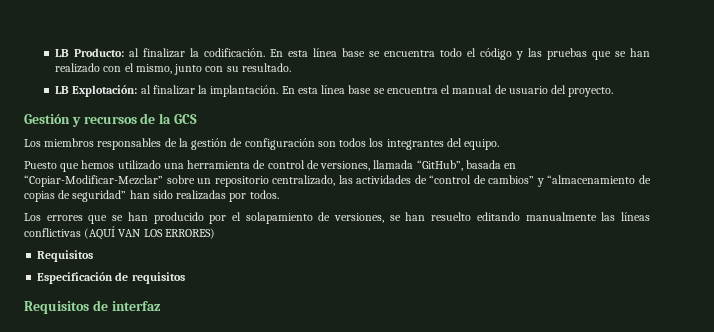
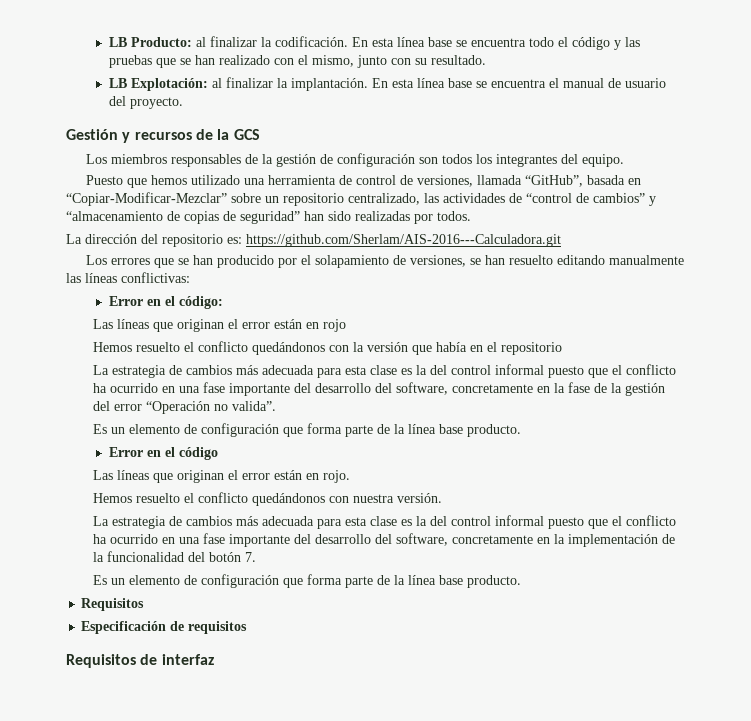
+ La dirección del repositorio es: https://github.com/Sherlam/AIS-2016---Calculadora.git
- Los errores que se han producido por el solapamiento de versiones, se han resuelto editando manualmente las líneas conflictivas (AQUÍ VAN LOS ERRORES)
+ Los errores que se han producido por el solapamiento de versiones, se han resuelto editando manualmente las líneas conflictivas:
+ Error en el código:
+ Las líneas que originan el error están en rojo
+ Hemos resuelto el conflicto quedándonos con la versión que había en el repositorio
+ La estrategia de cambios más adecuada para esta clase es la del control informal puesto que el conflicto ha ocurrido en una fase importante del desarrollo del software, concretamente en la fase de la gestión del error “Operación no valida”.
+ Es un elemento de configuración que forma parte de la línea base producto.
+ Error en el código
+ Las líneas que originan el error están en rojo.
+ Hemos resuelto el conflicto quedándonos con nuestra versión.
+ La estrategia de cambios más adecuada para esta clase es la del control informal puesto que el conflicto ha ocurrido en una fase importante del desarrollo del software, concretamente en la implementación de la funcionalidad del botón 7.
+ Es un elemento de configuración que forma parte de la línea base producto.

